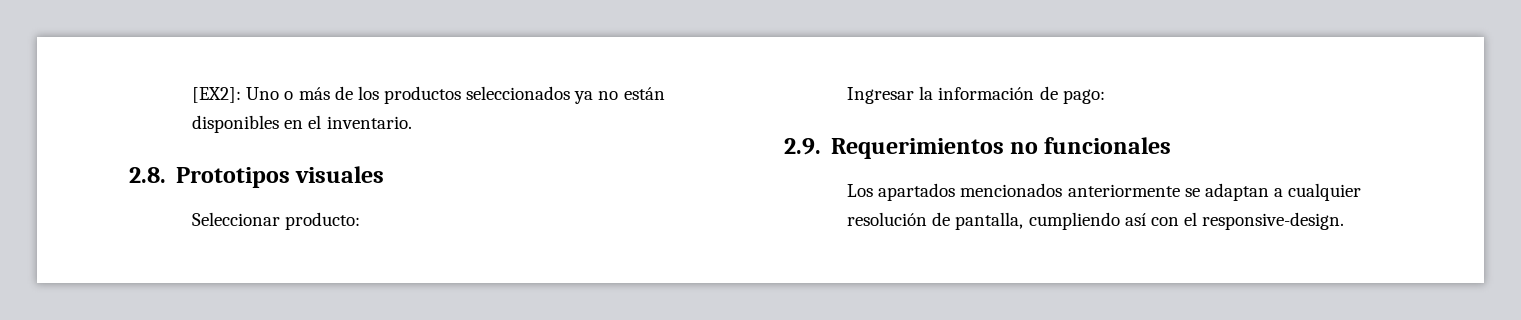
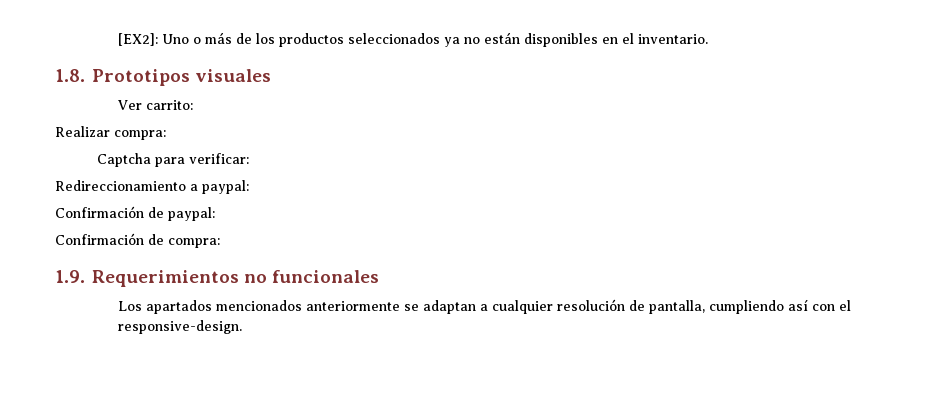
- 2.8. Prototipos visuales
+ 1.8. Prototipos visuales
- Seleccionar producto:
- Ingresar la información de pago:
- 2.9. Requerimientos no funcionales
+ Ver carrito:
+ Realizar compra:
+ Captcha para verificar:
+ Redireccionamiento a paypal:
+ Confirmación de paypal:
+ Confirmación de compra:
+ 1.9. Requerimientos no funcionales

